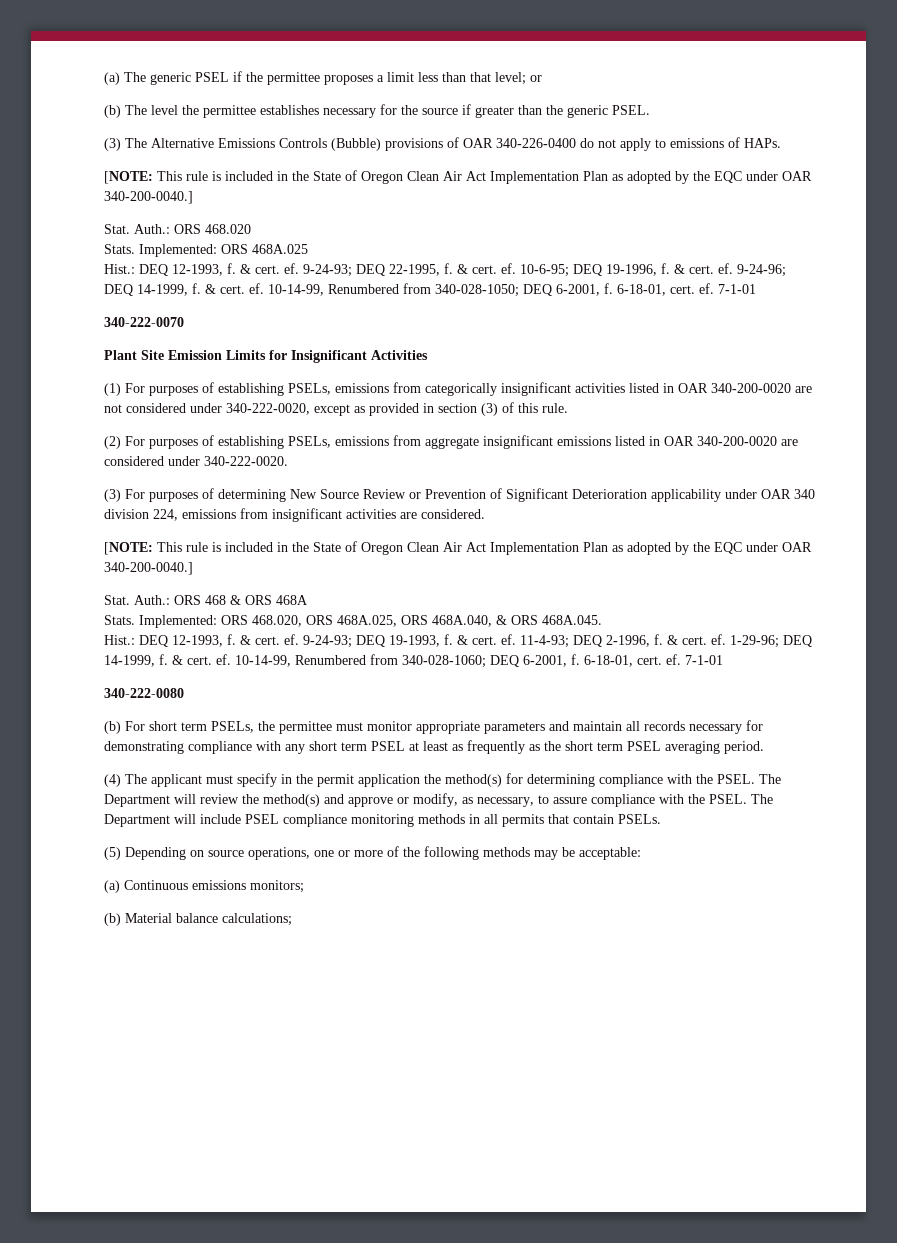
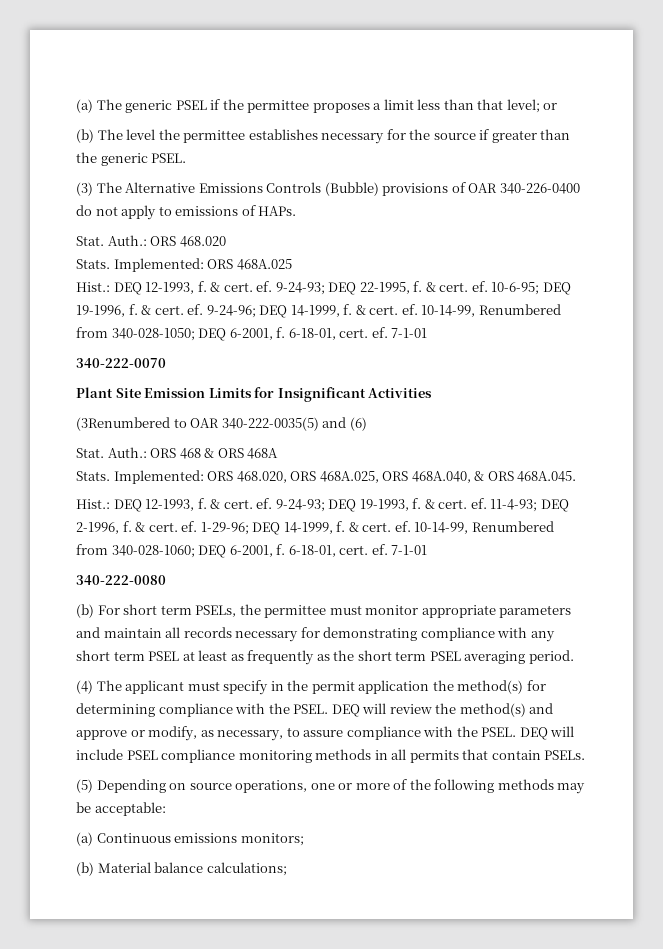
  (3) The Alternative Emissions Controls (Bubble) provisions of OAR 340-226-0400 do not apply to emissions of HAPs.
- [NOTE: This rule is included in the State of Oregon Clean Air Act Implementation Plan as adopted by the EQC under OAR 340-200-0040.]
- (1) For purposes of establishing PSELs, emissions from categorically insignificant activities listed in OAR 340-200-0020 are not considered under 340-222-0020, except as provided in section (3) of this rule.
- (2) For purposes of establishing PSELs, emissions from aggregate insignificant emissions listed in OAR 340-200-0020 are considered under 340-222-0020.
- (3) For purposes of determining New Source Review or Prevention of Significant Deterioration applicability under OAR 340 division 224, emissions from insignificant activities are considered.
- [NOTE: This rule is included in the State of Oregon Clean Air Act Implementation Plan as adopted by the EQC under OAR 340-200-0040.]
+ (3Renumbered to OAR 340-222-0035(5) and (6)
- The Department will review the method(s) and approve or modify, as necessary, to assure compliance with the PSEL.
+ DEQ will review the method(s) and approve or modify, as necessary, to assure compliance with the PSEL.
- The Department will include PSEL compliance monitoring methods in all permits that contain PSELs.
+ DEQ will include PSEL compliance monitoring methods in all permits that contain PSELs.

